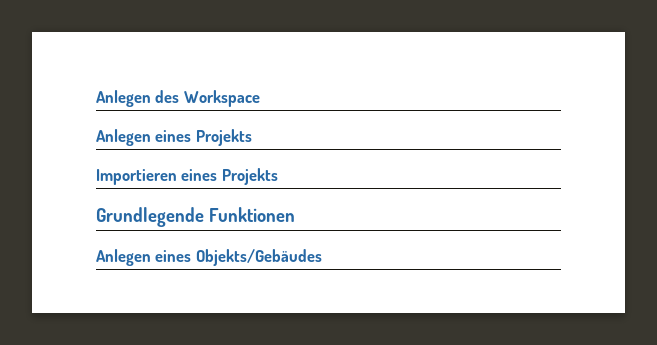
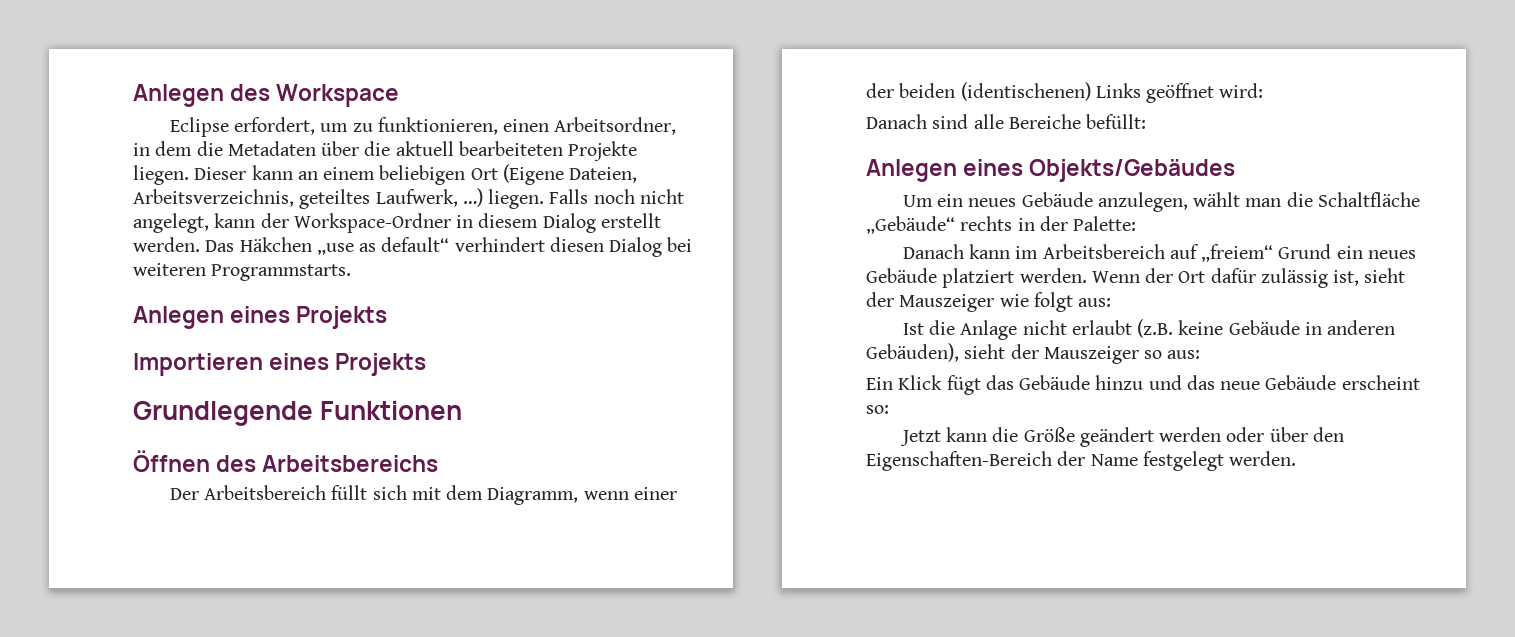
+ Eclipse erfordert, um zu funktionieren, einen Arbeitsordner, in dem die Metadaten über die aktuell bearbeiteten Projekte liegen. Dieser kann an einem beliebigen Ort (Eigene Dateien, Arbeitsverzeichnis, geteiltes Laufwerk, …) liegen. Falls noch nicht angelegt, kann der Workspace-Ordner in diesem Dialog erstellt werden. Das Häkchen „use as default“ verhindert diesen Dialog bei weiteren Programmstarts.
+ Öffnen des Arbeitsbereichs
+ Der Arbeitsbereich füllt sich mit dem Diagramm, wenn einer der beiden (identischenen) Links geöffnet wird:
+ Danach sind alle Bereiche befüllt:
  Anlegen eines Objekts/Gebäudes
+ Um ein neues Gebäude anzulegen, wählt man die Schaltfläche „Gebäude“ rechts in der Palette:
+ Danach kann im Arbeitsbereich auf „freiem“ Grund ein neues Gebäude platziert werden. Wenn der Ort dafür zulässig ist, sieht der Mauszeiger wie folgt aus:
+ Ist die Anlage nicht erlaubt (z.B. keine Gebäude in anderen Gebäuden), sieht der Mauszeiger so aus:
+ Ein Klick fügt das Gebäude hinzu und das neue Gebäude erscheint so:
+ Jetzt kann die Größe geändert werden oder über den Eigenschaften-Bereich der Name festgelegt werden.

